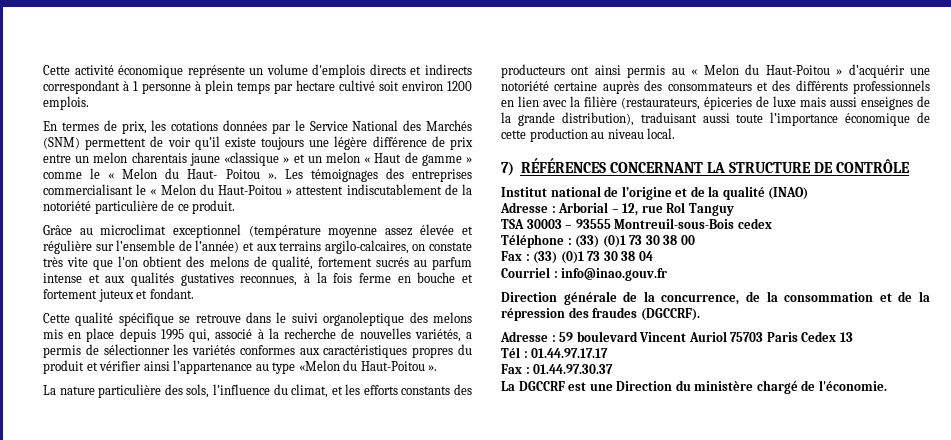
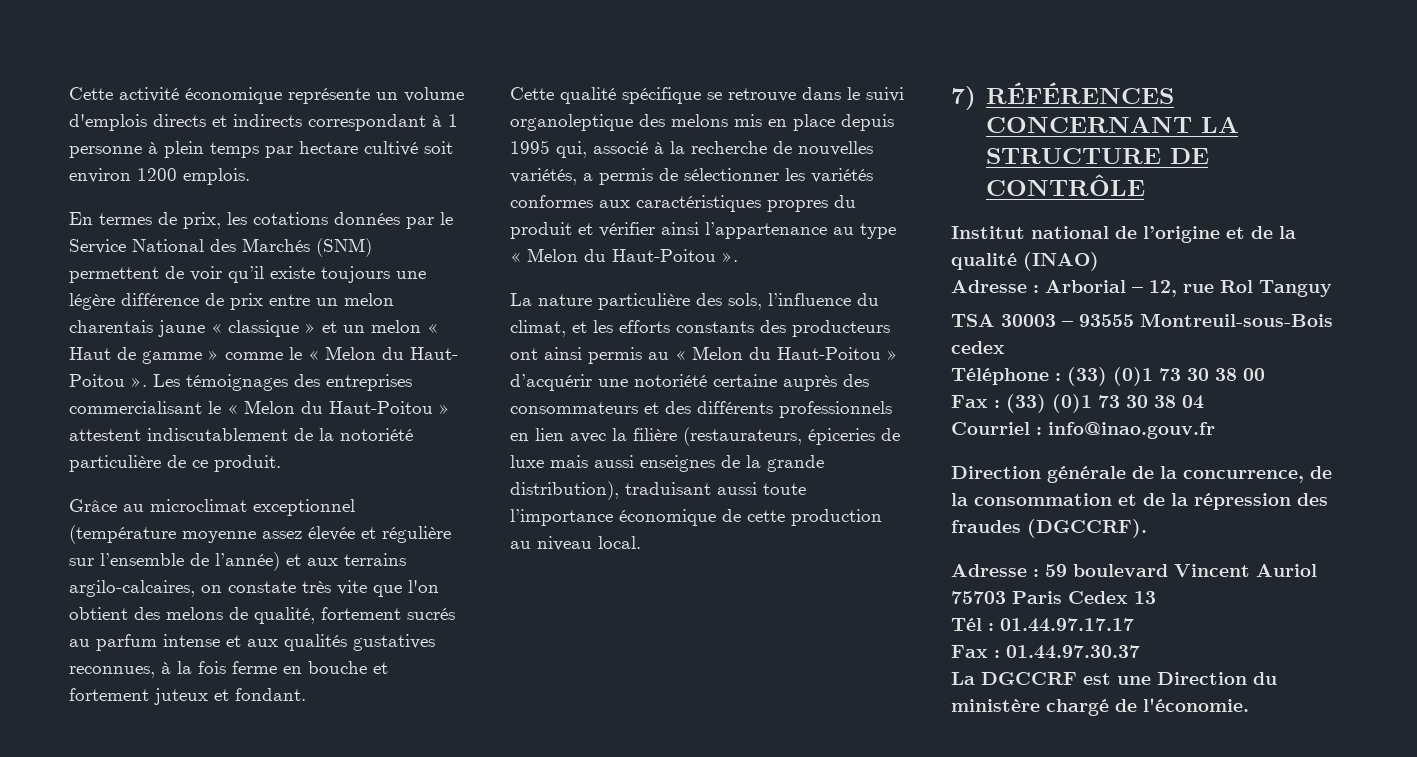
- En termes de prix, les cotations données par le Service National des Marchés (SNM) permettent de voir qu’il existe toujours une légère différence de prix entre un melon charentais jaune «classique » et un melon « Haut de gamme » comme le « Melon du Haut- Poitou ».
+ En termes de prix, les cotations données par le Service National des Marchés (SNM) permettent de voir qu’il existe toujours une légère différence de prix entre un melon charentais jaune « classique » et un melon « Haut de gamme » comme le « Melon du Haut- Poitou ».
- Cette qualité spécifique se retrouve dans le suivi organoleptique des melons mis en place depuis 1995 qui, associé à la recherche de nouvelles variétés, a permis de sélectionner les variétés conformes aux caractéristiques propres du produit et vérifier ainsi l’appartenance au type «Melon du Haut-Poitou ».
+ Cette qualité spécifique se retrouve dans le suivi organoleptique des melons mis en place depuis 1995 qui, associé à la recherche de nouvelles variétés, a permis de sélectionner les variétés conformes aux caractéristiques propres du produit et vérifier ainsi l’appartenance au type « Melon du Haut-Poitou ».

